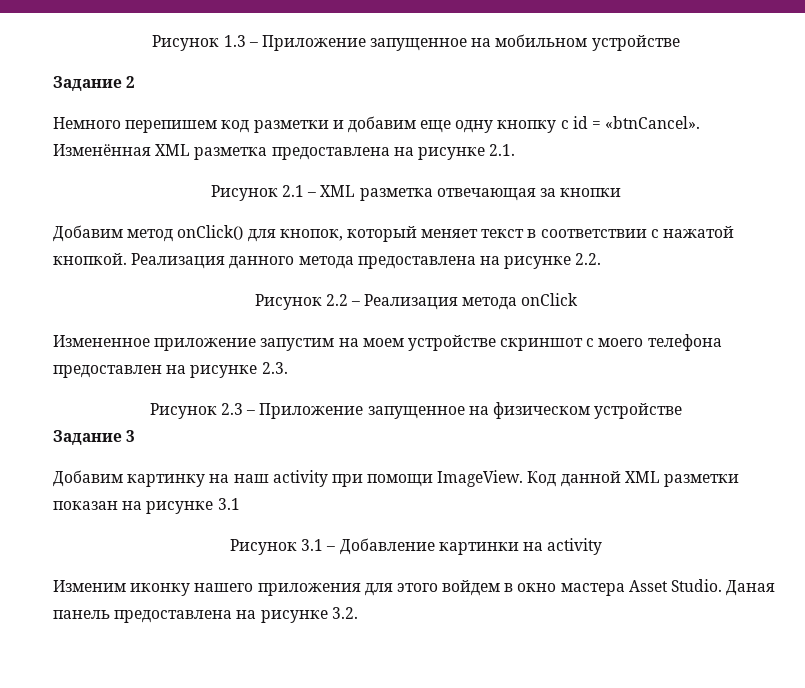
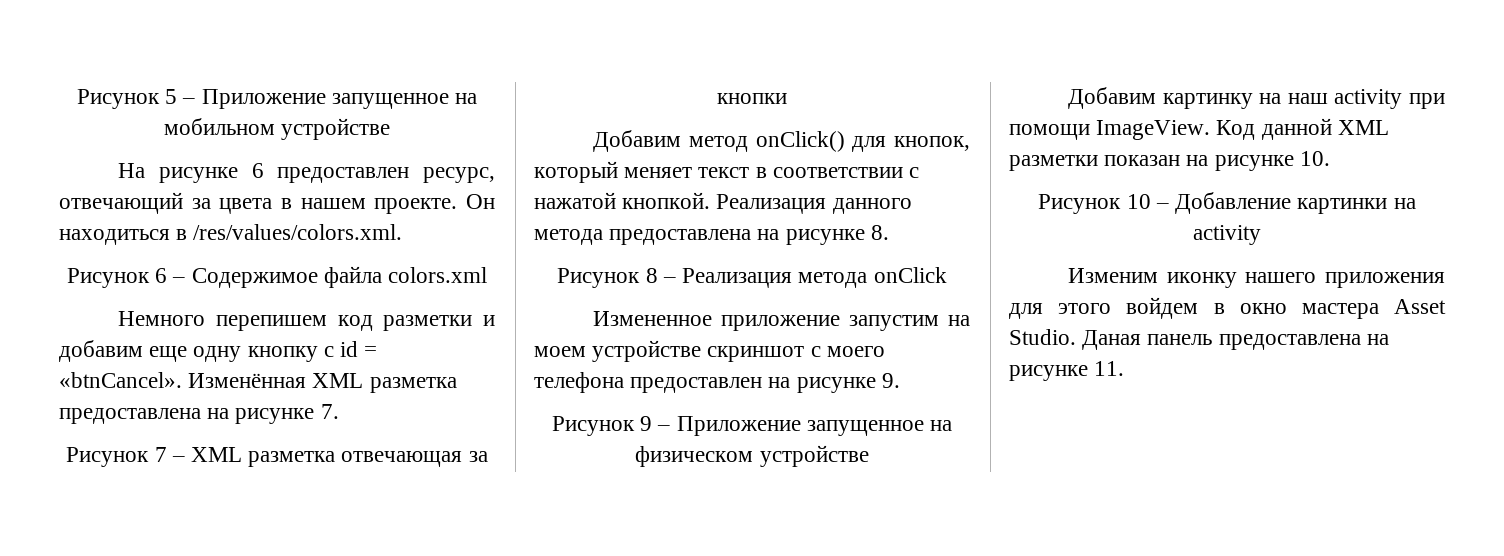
- Рисунок 1.3 – Приложение запущенное на мобильном устройстве
+ Рисунок 5 – Приложение запущенное на мобильном устройстве
- Задание 2
+ На рисунке 6 предоставлен ресурс, отвечающий за цвета в нашем проекте. Он находиться в /res/values/colors.xml.
+ Рисунок 6 – Содержимое файла colors.xml
- Изменённая XML разметка предоставлена на рисунке 2.1.
- Рисунок 2.1 – XML разметка отвечающая за кнопки
+ Изменённая XML разметка предоставлена на рисунке 7.
+ Рисунок 7 – XML разметка отвечающая за кнопки
- Реализация данного метода предоставлена на рисунке 2.2.
- Рисунок 2.2 – Реализация метода onClick
+ Реализация данного метода предоставлена на рисунке 8.
+ Рисунок 8 – Реализация метода onClick
- Измененное приложение запустим на моем устройстве скриншот с моего телефона предоставлен на рисунке 2.3.
- Рисунок 2.3 – Приложение запущенное на физическом устройстве
+ Измененное приложение запустим на моем устройстве скриншот с моего телефона предоставлен на рисунке 9.
+ Рисунок 9 – Приложение запущенное на физическом устройстве
- Задание 3
- Код данной XML разметки показан на рисунке 3.1
- Рисунок 3.1 – Добавление картинки на activity
+ Код данной XML разметки показан на рисунке 10.
+ Рисунок 10 – Добавление картинки на activity
- Даная панель предоставлена на рисунке 3.2.
+ Даная панель предоставлена на рисунке 11.

